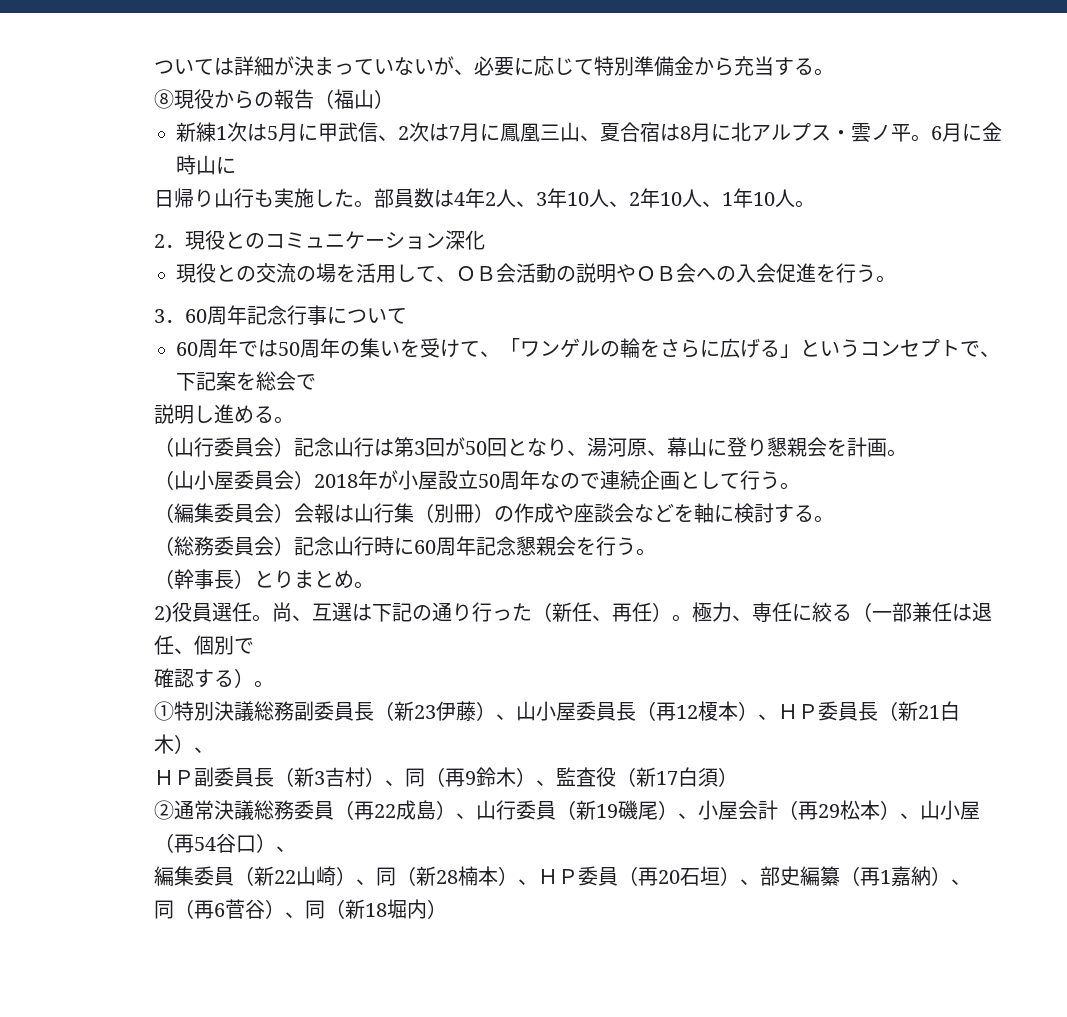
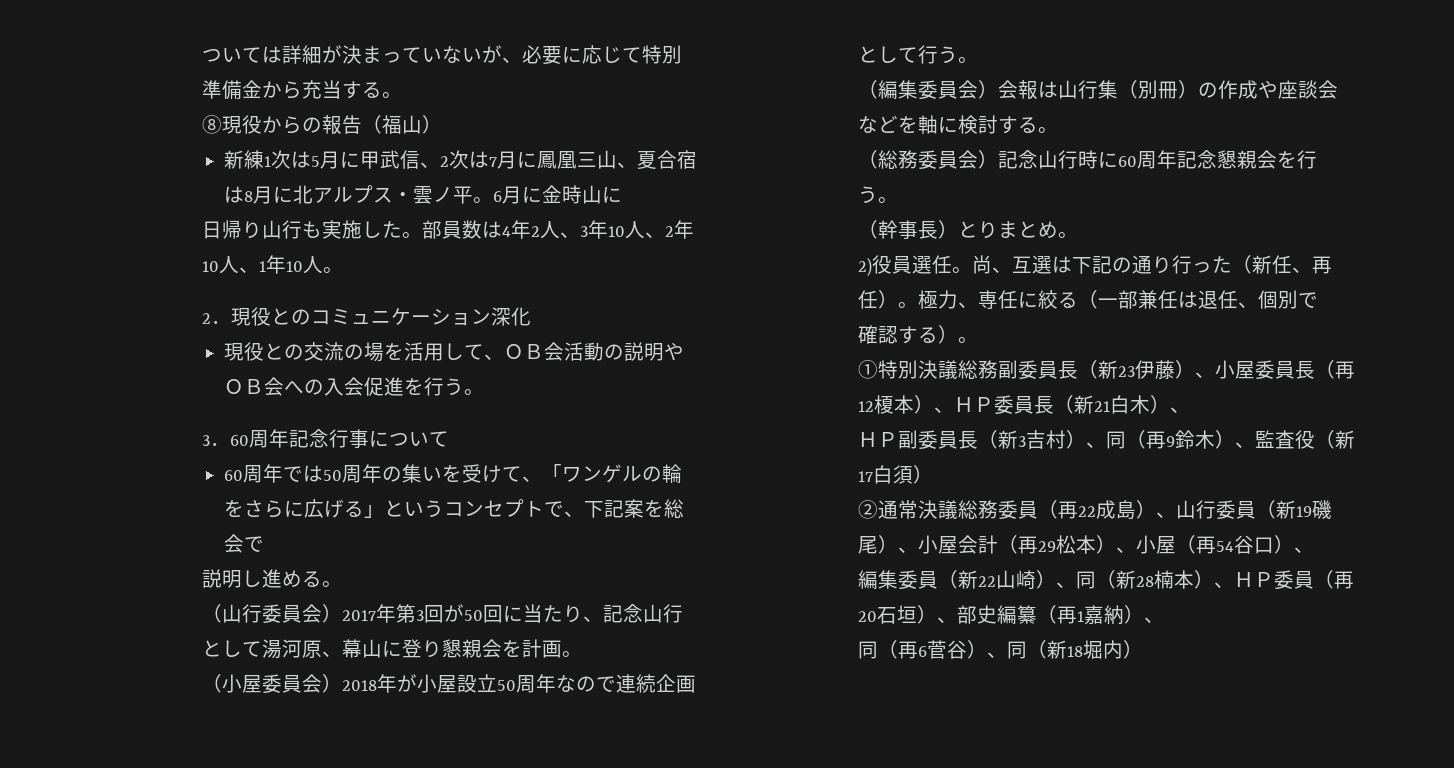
- （山行委員会）記念山行は第3回が50回となり、湯河原、幕山に登り懇親会を計画。
+ （山行委員会）2017年第3回が50回に当たり、記念山行として湯河原、幕山に登り懇親会を計画。
- （山小屋委員会）2018年が小屋設立50周年なので連続企画として行う。
+ （小屋委員会）2018年が小屋設立50周年なので連続企画として行う。
- ①特別決議総務副委員長（新23伊藤）、山小屋委員長（再12榎本）、ＨＰ委員長（新21白木）、
+ ①特別決議総務副委員長（新23伊藤）、小屋委員長（再12榎本）、ＨＰ委員長（新21白木）、
- ②通常決議総務委員（再22成島）、山行委員（新19磯尾）、小屋会計（再29松本）、山小屋（再54谷口）、
+ ②通常決議総務委員（再22成島）、山行委員（新19磯尾）、小屋会計（再29松本）、小屋（再54谷口）、

